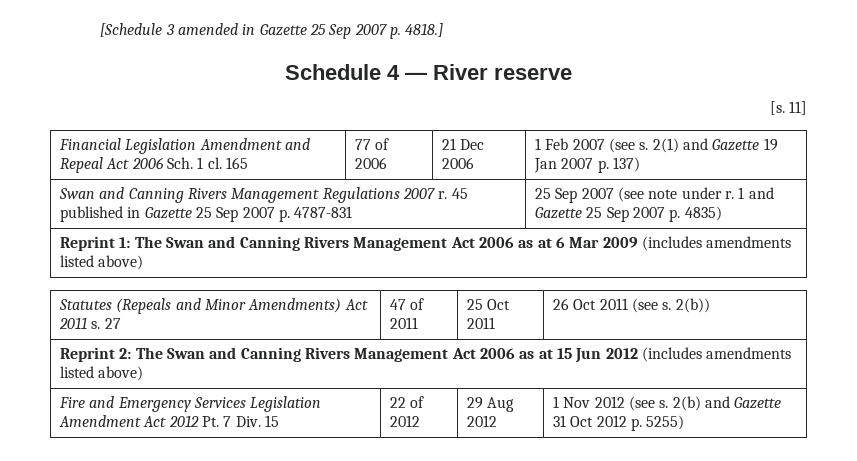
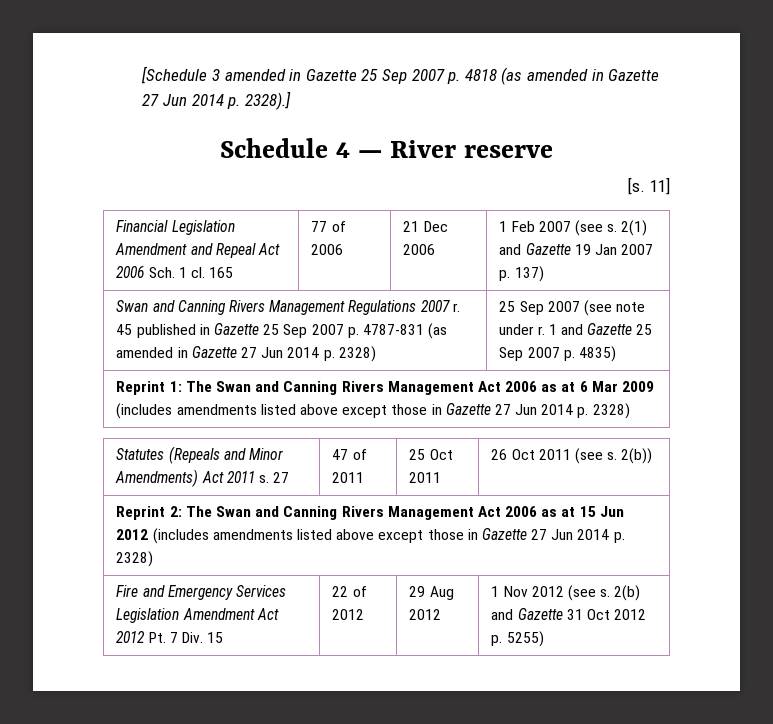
- [Schedule 3 amended in Gazette 25 Sep 2007 p. 4818.]
+ [Schedule 3 amended in Gazette 25 Sep 2007 p. 4818 (as amended in Gazette 27 Jun 2014 p. 2328).]
- 45 published in Gazette 25 Sep 2007 p. 4787-831
+ 45 published in Gazette 25 Sep 2007 p. 4787-831 (as amended in Gazette 27 Jun 2014 p. 2328)
- Reprint 1: The Swan and Canning Rivers Management Act 2006 as at 6 Mar 2009 (includes amendments listed above)
+ Reprint 1: The Swan and Canning Rivers Management Act 2006 as at 6 Mar 2009 (includes amendments listed above except those in Gazette 27 Jun 2014 p. 2328)
- Reprint 2: The Swan and Canning Rivers Management Act 2006 as at 15 Jun 2012 (includes amendments listed above)
+ Reprint 2: The Swan and Canning Rivers Management Act 2006 as at 15 Jun 2012 (includes amendments listed above except those in Gazette 27 Jun 2014 p. 2328)

